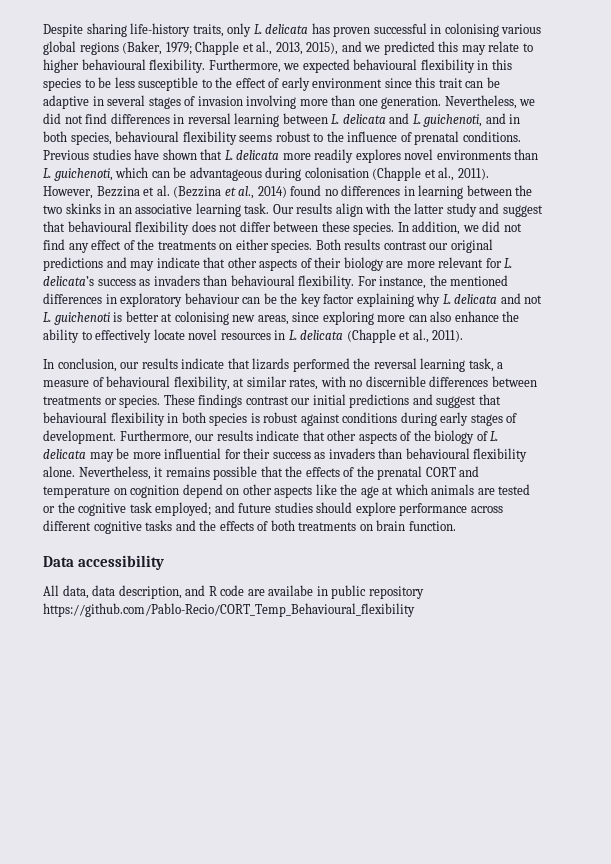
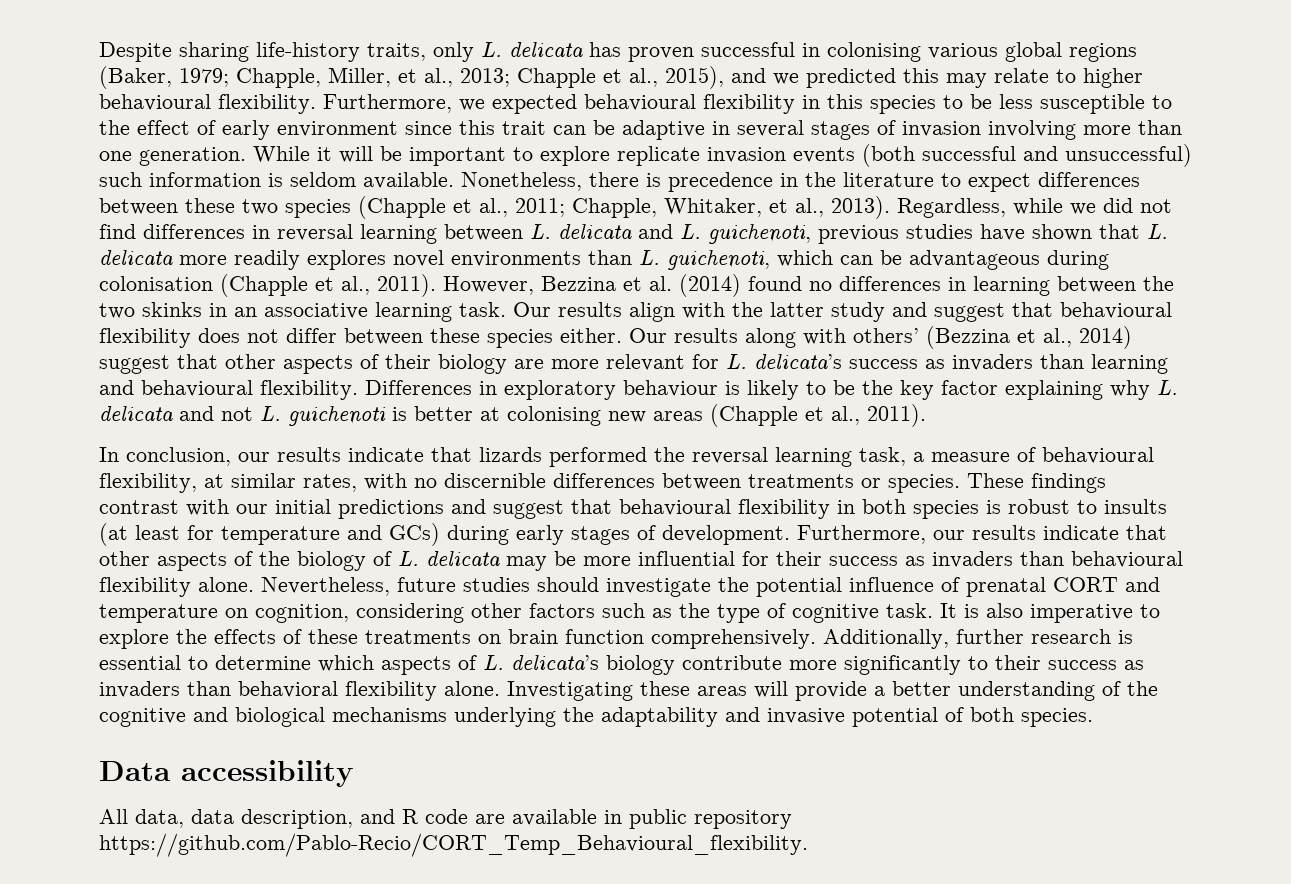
- Despite sharing life-history traits, only L. delicata has proven successful in colonising various global regions (Baker, 1979; Chapple et al., 2013, 2015), and we predicted this may relate to higher behavioural flexibility.
+ Despite sharing life-history traits, only L. delicata has proven successful in colonising various global regions (Baker, 1979; Chapple, Miller, et al., 2013; Chapple et al., 2015), and we predicted this may relate to higher behavioural flexibility.
- Nevertheless, we did not find differences in reversal learning between L. delicata and L. guichenoti, and in both species, behavioural flexibility seems robust to the influence of prenatal conditions. Previous studies have shown that L. delicata more readily explores novel environments than L. guichenoti, which can be advantageous during colonisation (Chapple et al., 2011).
+ While it will be important to explore replicate invasion events (both successful and unsuccessful) such information is seldom available. Nonetheless, there is precedence in the literature to expect differences between these two species (Chapple et al., 2011; Chapple, Whitaker, et al., 2013). Regardless, while we did not find differences in reversal learning between L. delicata and L. guichenoti, previous studies have shown that L. delicata more readily explores novel environments than L. guichenoti, which can be advantageous during colonisation (Chapple et al., 2011).
- However, Bezzina et al. (Bezzina et al., 2014) found no differences in learning between the two skinks in an associative learning task.
+ However, Bezzina et al. (2014) found no differences in learning between the two skinks in an associative learning task.
- Our results align with the latter study and suggest that behavioural flexibility does not differ between these species. In addition, we did not find any effect of the treatments on either species. Both results contrast our original predictions and may indicate that other aspects of their biology are more relevant for L. delicata’s success as invaders than behavioural flexibility. For instance, the mentioned differences in exploratory behaviour can be the key factor explaining why L. delicata and not L. guichenoti is better at colonising new areas, since exploring more can also enhance the ability to effectively locate novel resources in L. delicata (Chapple et al., 2011).
+ Our results align with the latter study and suggest that behavioural flexibility does not differ between these species either. Our results along with others’ (Bezzina et al., 2014) suggest that other aspects of their biology are more relevant for L. delicata’s success as invaders than learning and behavioural flexibility. Differences in exploratory behaviour is likely to be the key factor explaining why L. delicata and not L. guichenoti is better at colonising new areas (Chapple et al., 2011).
- These findings contrast our initial predictions and suggest that behavioural flexibility in both species is robust against conditions during early stages of development.
+ These findings contrast with our initial predictions and suggest that behavioural flexibility in both species is robust to insults (at least for temperature and GCs) during early stages of development.
- Nevertheless, it remains possible that the effects of the prenatal CORT and temperature on cognition depend on other aspects like the age at which animals are tested or the cognitive task employed; and future studies should explore performance across different cognitive tasks and the effects of both treatments on brain function.
+ Nevertheless, future studies should investigate the potential influence of prenatal CORT and temperature on cognition, considering other factors such as the type of cognitive task. It is also imperative to explore the effects of these treatments on brain function comprehensively. Additionally, further research is essential to determine which aspects of L. delicata’s biology contribute more significantly to their success as invaders than behavioral flexibility alone. Investigating these areas will provide a better understanding of the cognitive and biological mechanisms underlying the adaptability and invasive potential of both species.
- All data, data description, and R code are availabe in public repository https://github.com/Pablo-Recio/CORT_Temp_Behavioural_flexibility
+ All data, data description, and R code are available in public repository https://github.com/Pablo-Recio/CORT_Temp_Behavioural_flexibility.

